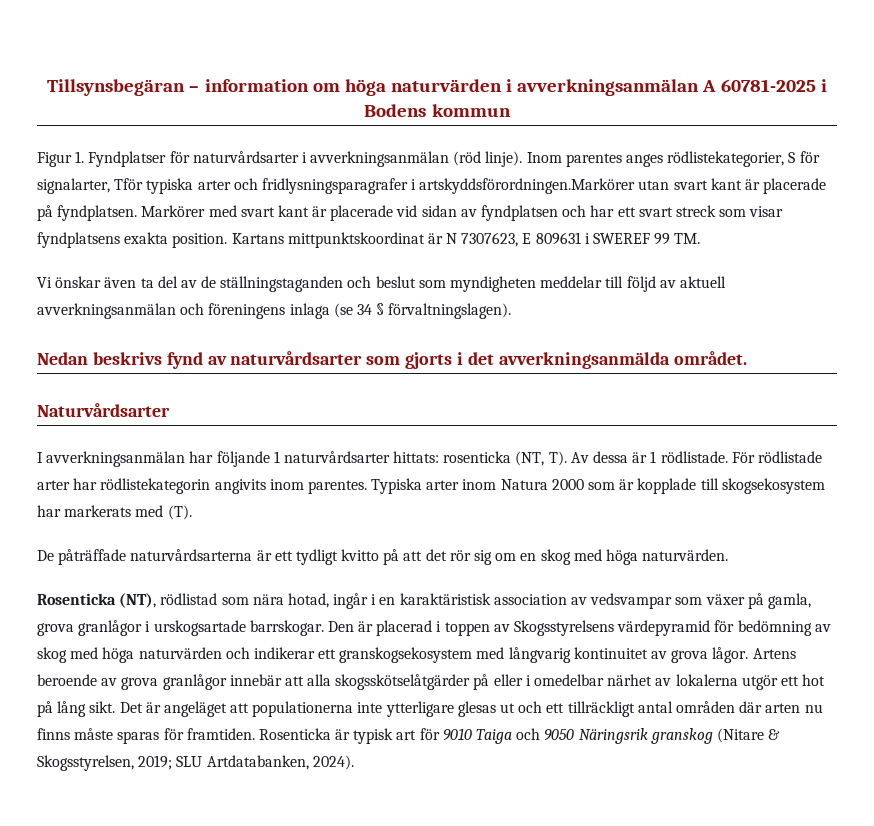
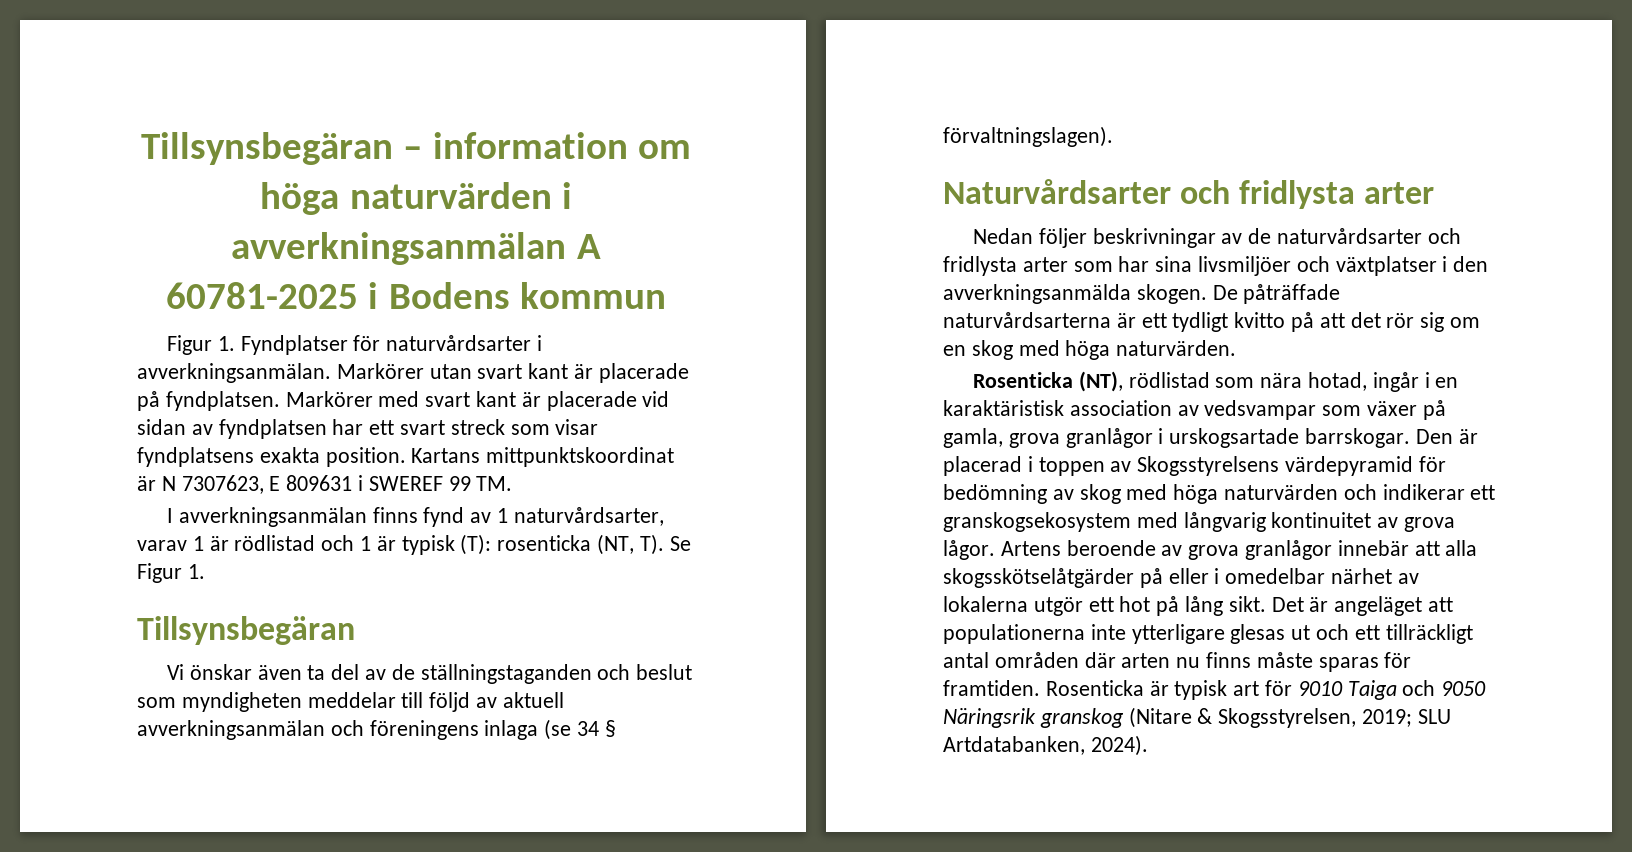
- Figur 1. Fyndplatser för naturvårdsarter i avverkningsanmälan (röd linje). Inom parentes anges rödlistekategorier, S för signalarter, Tför typiska arter och fridlysningsparagrafer i artskyddsförordningen.Markörer utan svart kant är placerade på fyndplatsen.
+ Figur 1. Fyndplatser för naturvårdsarter i avverkningsanmälan. Markörer utan svart kant är placerade på fyndplatsen.
- Markörer med svart kant är placerade vid sidan av fyndplatsen och har ett svart streck som visar fyndplatsens exakta position.
+ Markörer med svart kant är placerade vid sidan av fyndplatsen har ett svart streck som visar fyndplatsens exakta position.
+ I avverkningsanmälan finns fynd av 1 naturvårdsarter, varav 1 är rödlistad och 1 är typisk (T): rosenticka (NT, T). Se Figur 1.
+ Tillsynsbegäran
- Nedan beskrivs fynd av naturvårdsarter som gjorts i det avverkningsanmälda området.
- Naturvårdsarter
- I avverkningsanmälan har följande 1 naturvårdsarter hittats: rosenticka (NT, T). Av dessa är 1 rödlistade. För rödlistade arter har rödlistekategorin angivits inom parentes. Typiska arter inom Natura 2000 som är kopplade till skogsekosystem har markerats med (T).
- De påträffade naturvårdsarterna är ett tydligt kvitto på att det rör sig om en skog med höga naturvärden.
+ Naturvårdsarter och fridlysta arter
+ Nedan följer beskrivningar av de naturvårdsarter och fridlysta arter som har sina livsmiljöer och växtplatser i den avverkningsanmälda skogen. De påträffade naturvårdsarterna är ett tydligt kvitto på att det rör sig om en skog med höga naturvärden.

